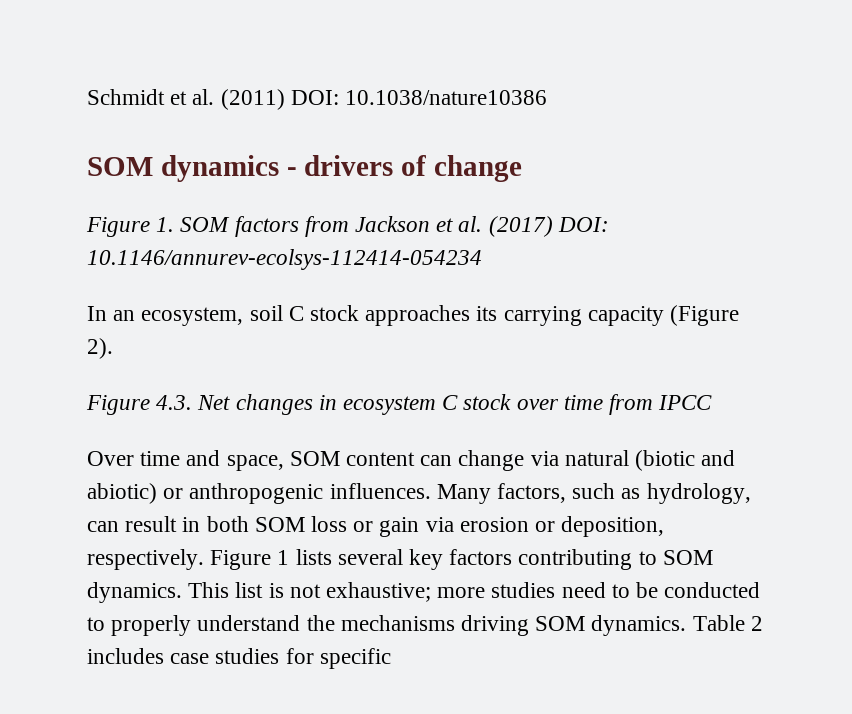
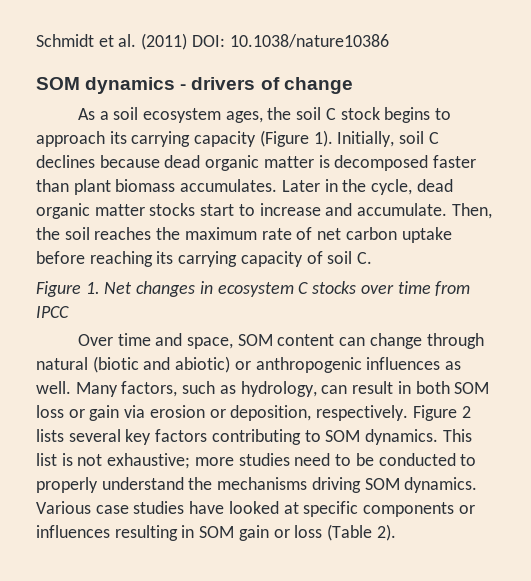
- Figure 1. SOM factors from Jackson et al. (2017) DOI: 10.1146/annurev-ecolsys-112414-054234
- In an ecosystem, soil C stock approaches its carrying capacity (Figure 2).
- Figure 4.3. Net changes in ecosystem C stock over time from IPCC
+ As a soil ecosystem ages, the soil C stock begins to approach its carrying capacity (Figure 1). Initially, soil C declines because dead organic matter is decomposed faster than plant biomass accumulates. Later in the cycle, dead organic matter stocks start to increase and accumulate. Then, the soil reaches the maximum rate of net carbon uptake before reaching its carrying capacity of soil C.
+ Figure 1. Net changes in ecosystem C stocks over time from IPCC
- Over time and space, SOM content can change via natural (biotic and abiotic) or anthropogenic influences.
+ Over time and space, SOM content can change through natural (biotic and abiotic) or anthropogenic influences as well.
- Figure 1 lists several key factors contributing to SOM dynamics.
+ Figure 2 lists several key factors contributing to SOM dynamics.
- Table 2 includes case studies for specific
+ Various case studies have looked at specific components or influences resulting in SOM gain or loss (Table 2).

